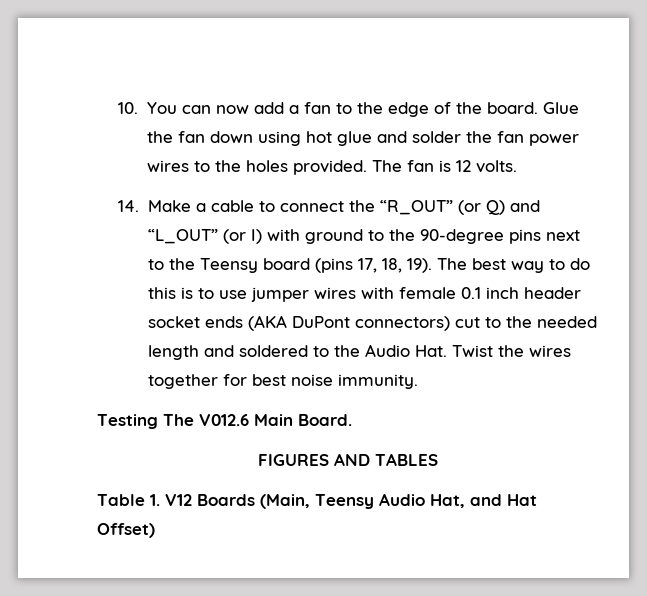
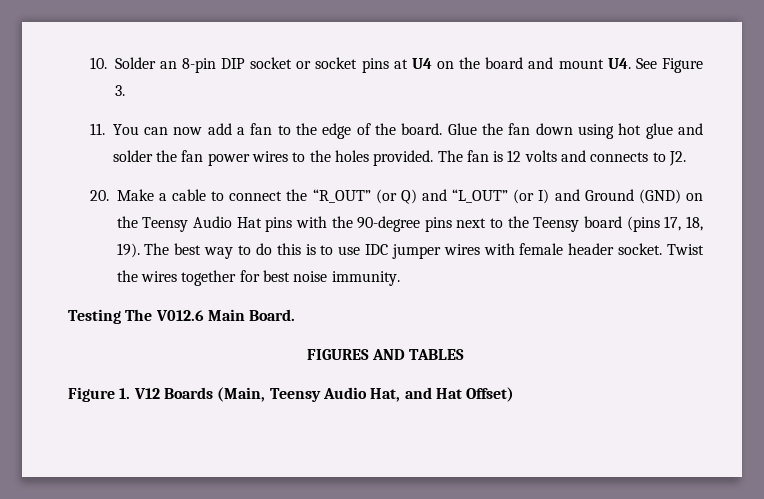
- 10. You can now add a fan to the edge of the board.
+ 10. Solder an 8-pin DIP socket or socket pins at U4 on the board and mount U4. See Figure 3.
+ 11. You can now add a fan to the edge of the board.
- The fan is 12 volts.
- 14. Make a cable to connect the “R_OUT” (or Q) and “L_OUT” (or I) with ground to the 90-degree pins next to the Teensy board (pins 17, 18, 19).
+ The fan is 12 volts and connects to J2.
+ 20. Make a cable to connect the “R_OUT” (or Q) and “L_OUT” (or I) and Ground (GND) on the Teensy Audio Hat pins with the 90-degree pins next to the Teensy board (pins 17, 18, 19).
- The best way to do this is to use jumper wires with female 0.1 inch header socket ends (AKA DuPont connectors) cut to the needed length and soldered to the Audio Hat. Twist the wires together for best noise immunity.
+ The best way to do this is to use IDC jumper wires with female header socket. Twist the wires together for best noise immunity.
- Table 1. V12 Boards (Main, Teensy Audio Hat, and Hat Offset)
+ Figure 1. V12 Boards (Main, Teensy Audio Hat, and Hat Offset)

